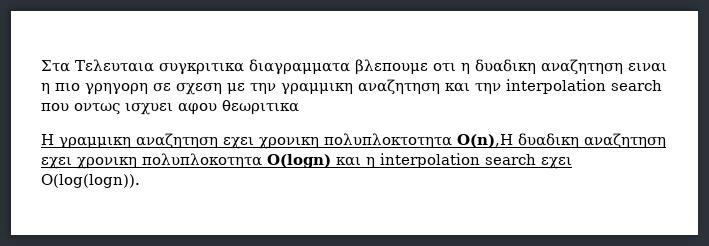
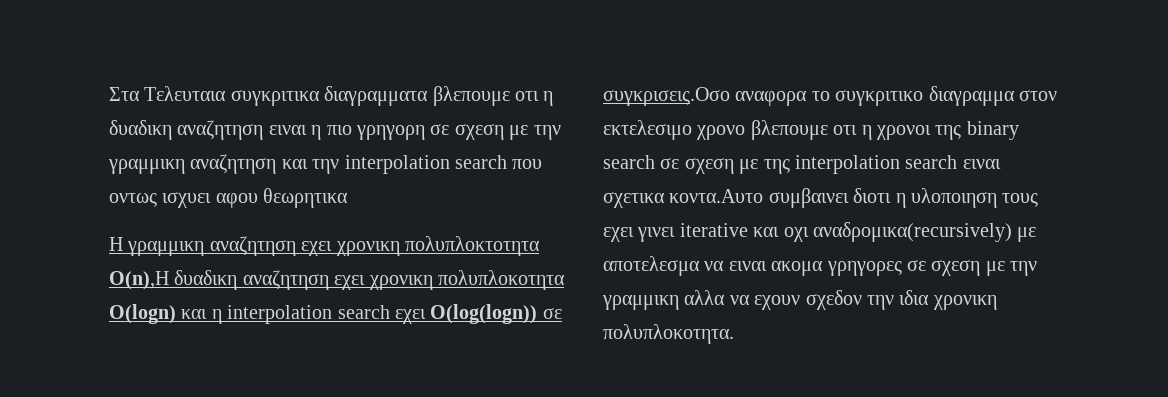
- Στα Τελευταια συγκριτικα διαγραμματα βλεπουμε οτι η δυαδικη αναζητηση ειναι η πιο γρηγορη σε σχεση με την γραμμικη αναζητηση και την interpolation search που οντως ισχυει αφου θεωριτικα
+ Στα Τελευταια συγκριτικα διαγραμματα βλεπουμε οτι η δυαδικη αναζητηση ειναι η πιο γρηγορη σε σχεση με την γραμμικη αναζητηση και την interpolation search που οντως ισχυει αφου θεωρητικα
- Η γραμμικη αναζητηση εχει χρονικη πολυπλοκτοτητα Ο(n),Η δυαδικη αναζητηση εχει χρονικη πολυπλοκοτητα Ο(logn) και η interpolation search εχει Ο(log(logn)).
+ Η γραμμικη αναζητηση εχει χρονικη πολυπλοκτοτητα Ο(n),Η δυαδικη αναζητηση εχει χρονικη πολυπλοκοτητα Ο(logn) και η interpolation search εχει Ο(log(logn)) σε συγκρισεις.Οσο αναφορα το συγκριτικο διαγραμμα στον εκτελεσιμο χρονο βλεπουμε οτι η χρονοι της binary search σε σχεση με της interpolation search ειναι σχετικα κοντα.Αυτο συμβαινει διοτι η υλοποιηση τους εχει γινει iterative και οχι αναδρομικα(recursively) με αποτελεσμα να ειναι ακομα γρηγορες σε σχεση με την γραμμικη αλλα να εχουν σχεδον την ιδια χρονικη πολυπλοκοτητα.

